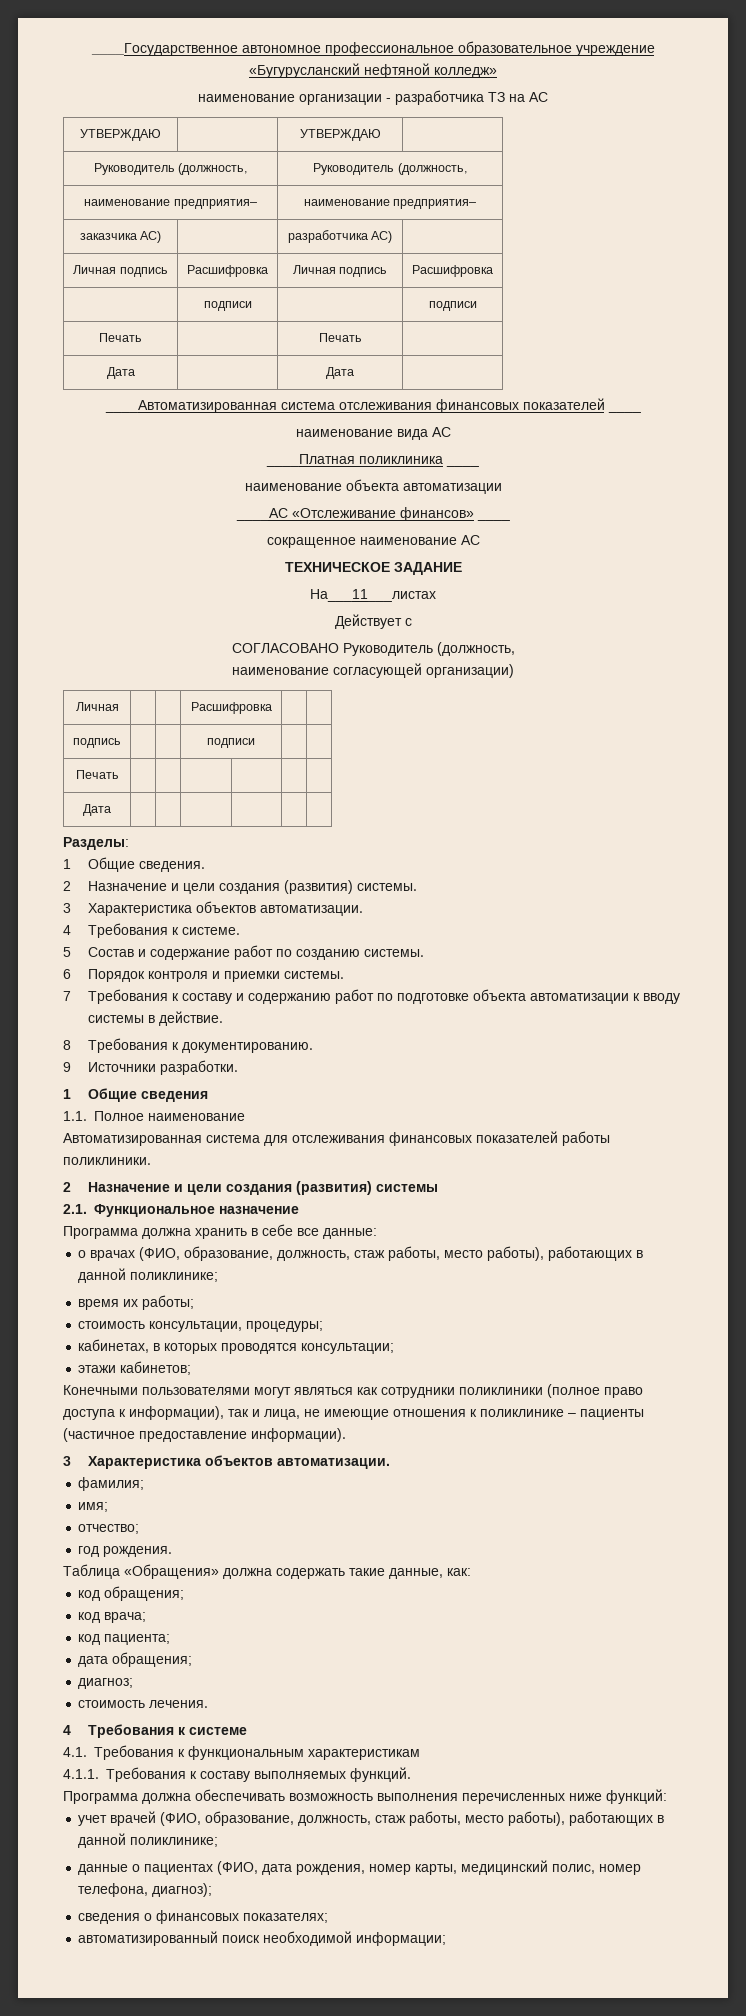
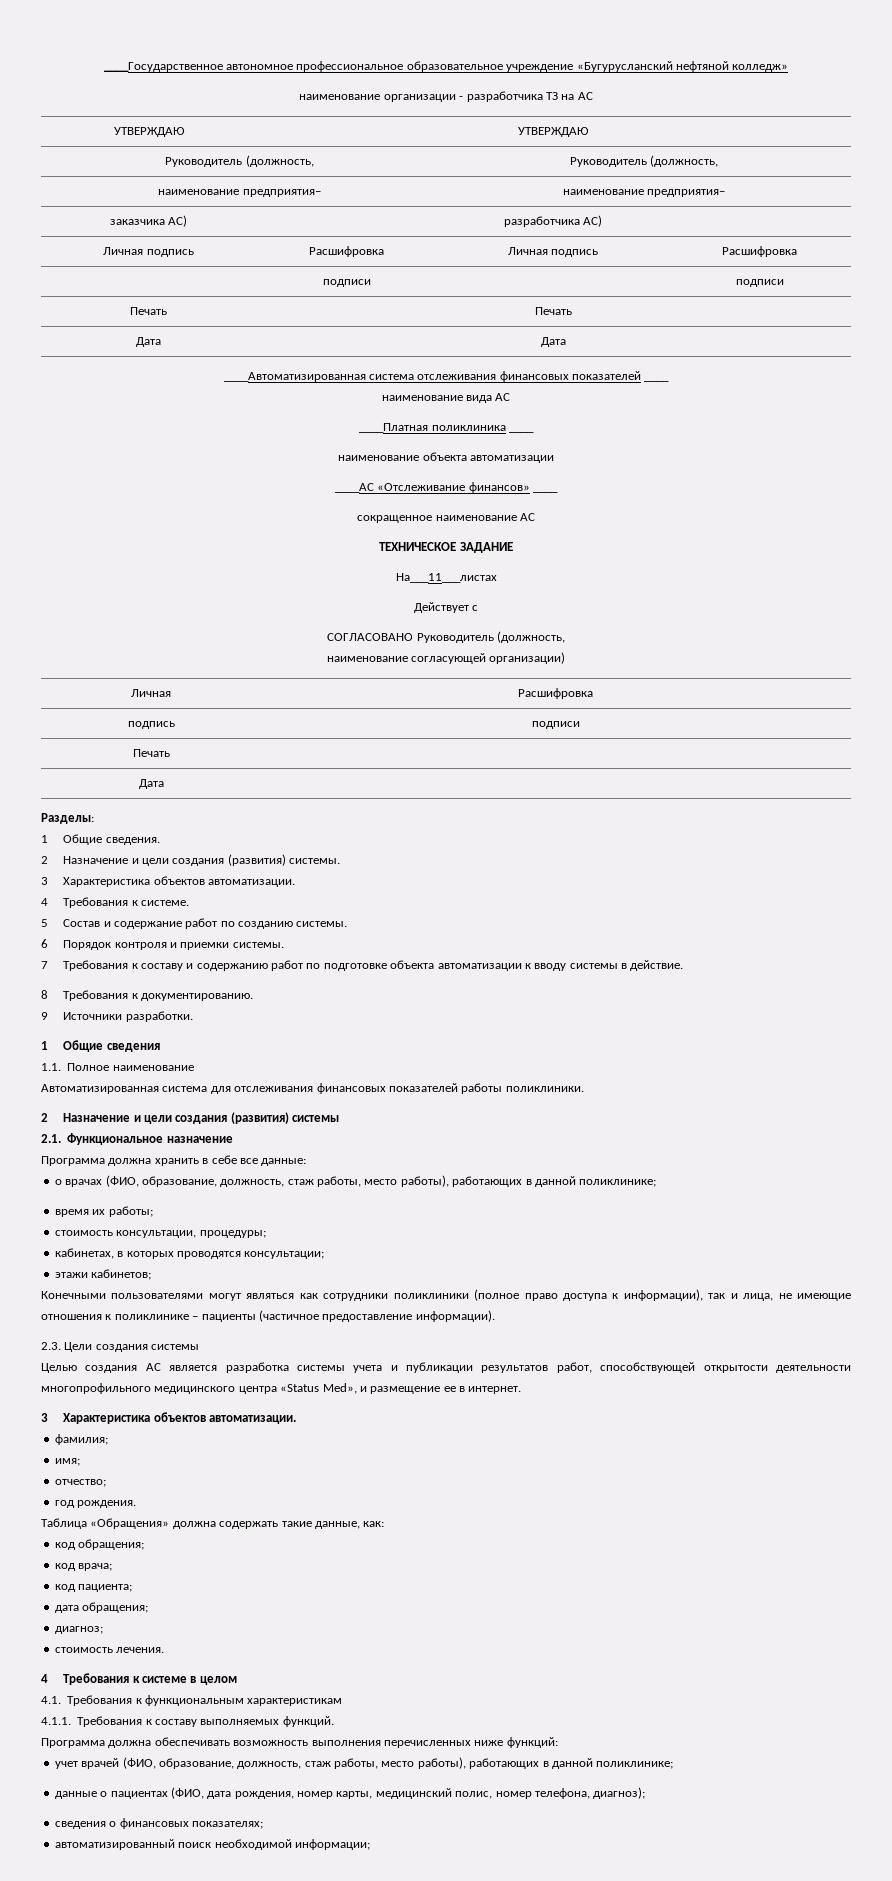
+ 2.3. Цели создания системы
+ Целью создания АС является разработка системы учета и публикации результатов работ, способствующей открытости деятельности многопрофильного медицинского центра «Status Med», и размещение ее в интернет.
- 4 Требования к системе
+ 4 Требования к системе в целом

